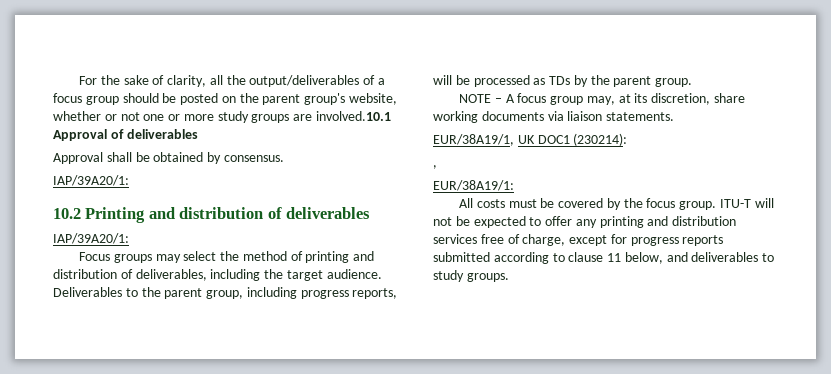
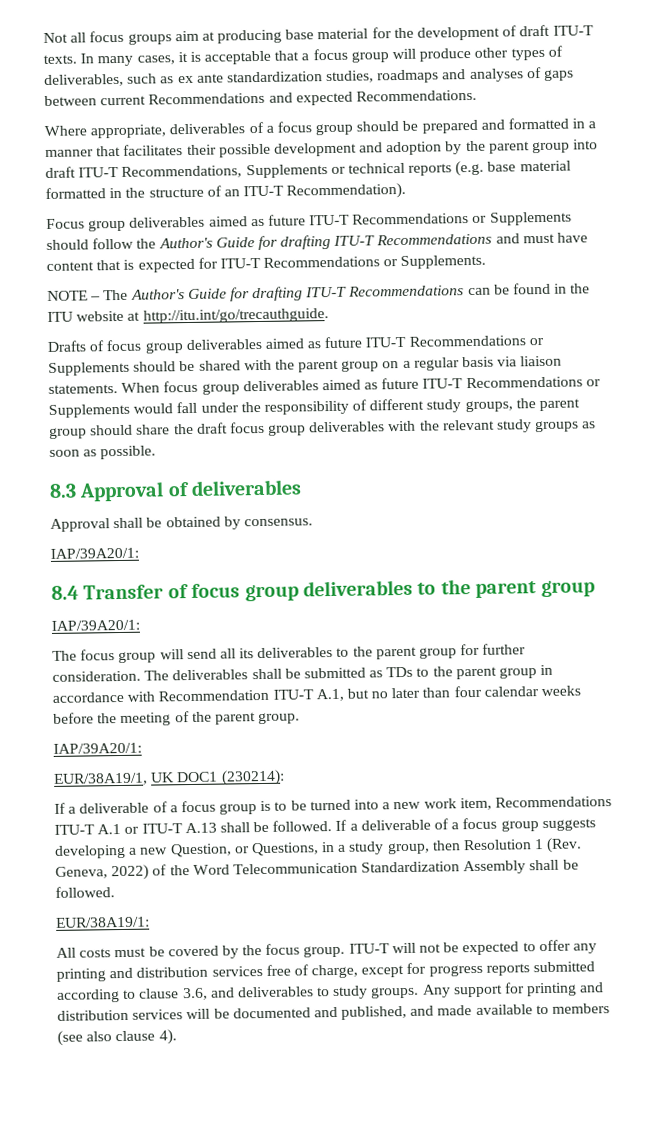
- For the sake of clarity, all the output/deliverables of a focus group should be posted on the parent group's website, whether or not one or more study groups are involved.10.1 Approval of deliverables
+ Not all focus groups aim at producing base material for the development of draft ITU-T texts. In many cases, it is acceptable that a focus group will produce other types of deliverables, such as ex ante standardization studies, roadmaps and analyses of gaps between current Recommendations and expected Recommendations.
+ Where appropriate, deliverables of a focus group should be prepared and formatted in a manner that facilitates their possible development and adoption by the parent group into draft ITU-T Recommendations, Supplements or technical reports (e.g. base material formatted in the structure of an ITU-T Recommendation).
+ Focus group deliverables aimed as future ITU-T Recommendations or Supplements should follow the Author's Guide for drafting ITU-T Recommendations and must have content that is expected for ITU-T Recommendations or Supplements.
+ NOTE – The Author's Guide for drafting ITU-T Recommendations can be found in the ITU website at http://itu.int/go/trecauthguide.
+ Drafts of focus group deliverables aimed as future ITU-T Recommendations or Supplements should be shared with the parent group on a regular basis via liaison statements. When focus group deliverables aimed as future ITU-T Recommendations or Supplements would fall under the responsibility of different study groups, the parent group should share the draft focus group deliverables with the relevant study groups as soon as possible.
+ 8.3 Approval of deliverables
- 10.2 Printing and distribution of deliverables
+ 8.4 Transfer of focus group deliverables to the parent group
  IAP/39A20/1:
- Focus groups may select the method of printing and distribution of deliverables, including the target audience. Deliverables to the parent group, including progress reports, will be processed as TDs by the parent group.
- NOTE – A focus group may, at its discretion, share working documents via liaison statements.
+ The focus group will send all its deliverables to the parent group for further consideration. The deliverables shall be submitted as TDs to the parent group in accordance with Recommendation ITU-T A.1, but no later than four calendar weeks before the meeting of the parent group.
+ IAP/39A20/1:
  EUR/38A19/1, UK DOC1 (230214):
- ,
+ If a deliverable of a focus group is to be turned into a new work item, Recommendations ITU-T A.1 or ITU-T A.13 shall be followed. If a deliverable of a focus group suggests developing a new Question, or Questions, in a study group, then Resolution 1 (Rev. Geneva, 2022) of the Word Telecommunication Standardization Assembly shall be followed.
- ITU-T will not be expected to offer any printing and distribution services free of charge, except for progress reports submitted according to clause 11 below, and deliverables to study groups.
+ ITU-T will not be expected to offer any printing and distribution services free of charge, except for progress reports submitted according to clause 3.6, and deliverables to study groups.
+ Any support for printing and distribution services will be documented and published, and made available to members (see also clause 4).

